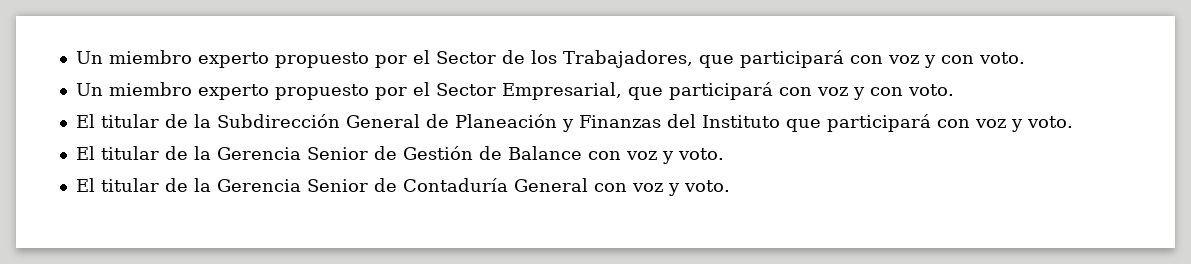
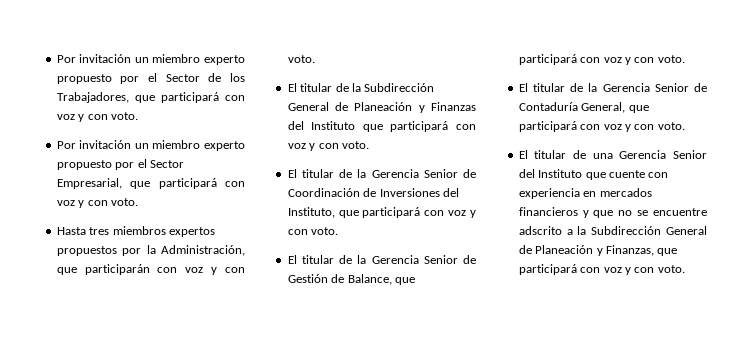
- Un miembro experto propuesto por el Sector de los Trabajadores, que participará con voz y con voto.
+ Por invitación un miembro experto propuesto por el Sector de los Trabajadores, que participará con voz y con voto.
- Un miembro experto propuesto por el Sector Empresarial, que participará con voz y con voto.
+ Por invitación un miembro experto propuesto por el Sector Empresarial, que participará con voz y con voto.
+ Hasta tres miembros expertos propuestos por la Administración, que participarán con voz y con voto.
- El titular de la Subdirección General de Planeación y Finanzas del Instituto que participará con voz y voto.
+ El titular de la Subdirección General de Planeación y Finanzas del Instituto que participará con voz y con voto.
+ El titular de la Gerencia Senior de Coordinación de Inversiones del Instituto, que participará con voz y con voto.
- El titular de la Gerencia Senior de Gestión de Balance con voz y voto.
+ El titular de la Gerencia Senior de Gestión de Balance, que participará con voz y con voto.
- El titular de la Gerencia Senior de Contaduría General con voz y voto.
+ El titular de la Gerencia Senior de Contaduría General, que participará con voz y con voto.
+ El titular de una Gerencia Senior del Instituto que cuente con experiencia en mercados financieros y que no se encuentre adscrito a la Subdirección General de Planeación y Finanzas, que participará con voz y con voto.

